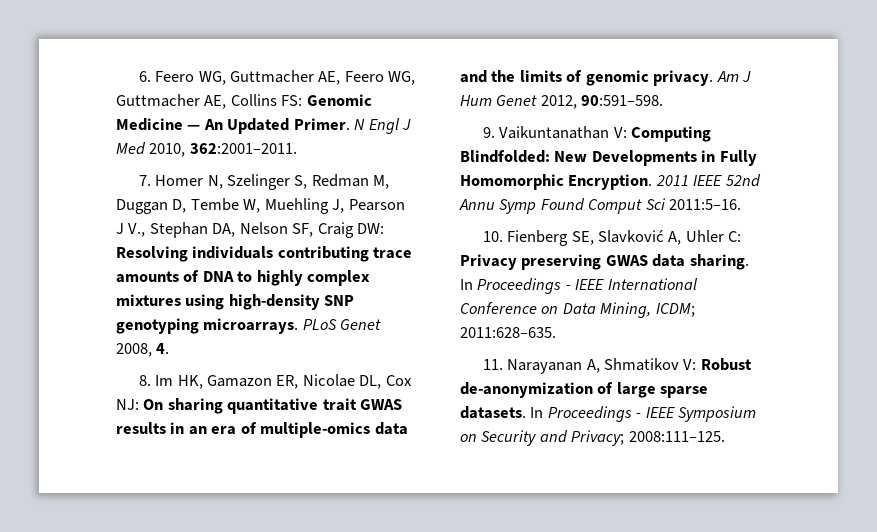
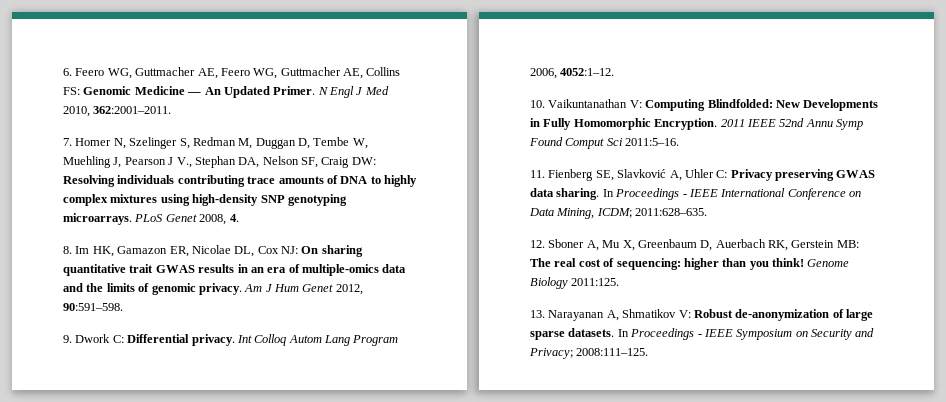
- 9. Vaikuntanathan V: Computing Blindfolded: New Developments in Fully Homomorphic Encryption.
+ 9. Dwork C: Differential privacy. Int Colloq Autom Lang Program 2006, 4052:1–12.
+ 10. Vaikuntanathan V: Computing Blindfolded: New Developments in Fully Homomorphic Encryption.
- 10. Fienberg SE, Slavković A, Uhler C: Privacy preserving GWAS data sharing.
+ 11. Fienberg SE, Slavković A, Uhler C: Privacy preserving GWAS data sharing.
- 11. Narayanan A, Shmatikov V: Robust de-anonymization of large sparse datasets.
+ 12. Sboner A, Mu X, Greenbaum D, Auerbach RK, Gerstein MB: The real cost of sequencing: higher than you think! Genome Biology 2011:125.
+ 13. Narayanan A, Shmatikov V: Robust de-anonymization of large sparse datasets.

